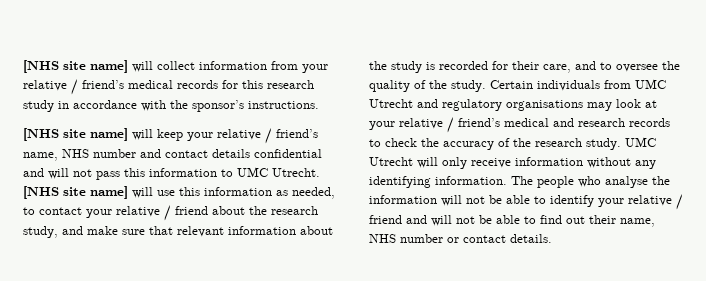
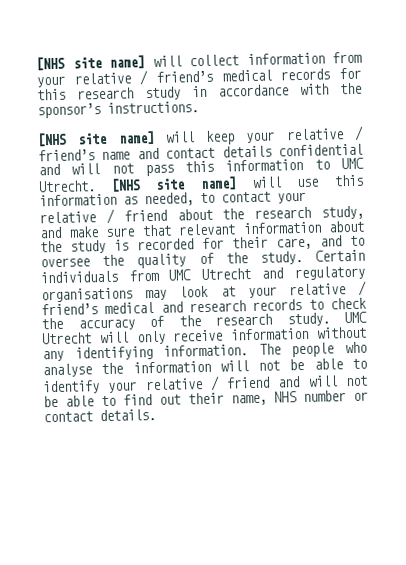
- [NHS site name] will keep your relative / friend’s name, NHS number and contact details confidential and will not pass this information to UMC Utrecht.
+ [NHS site name] will keep your relative / friend’s name and contact details confidential and will not pass this information to UMC Utrecht.

